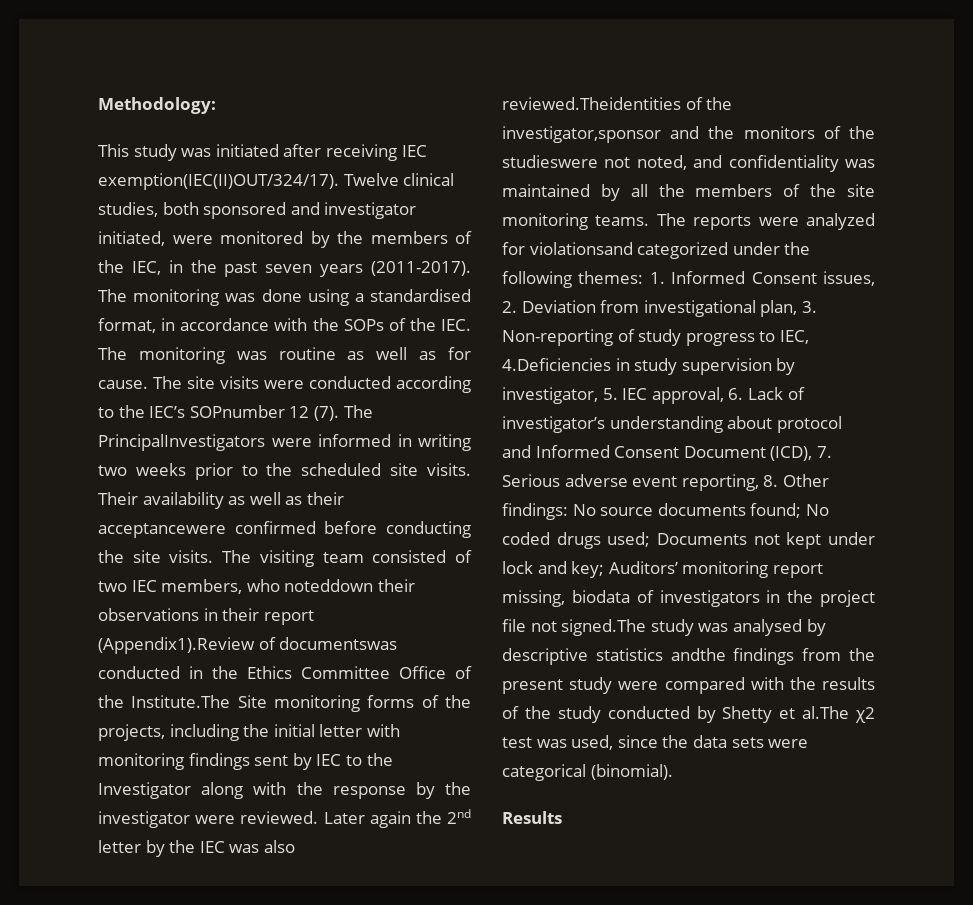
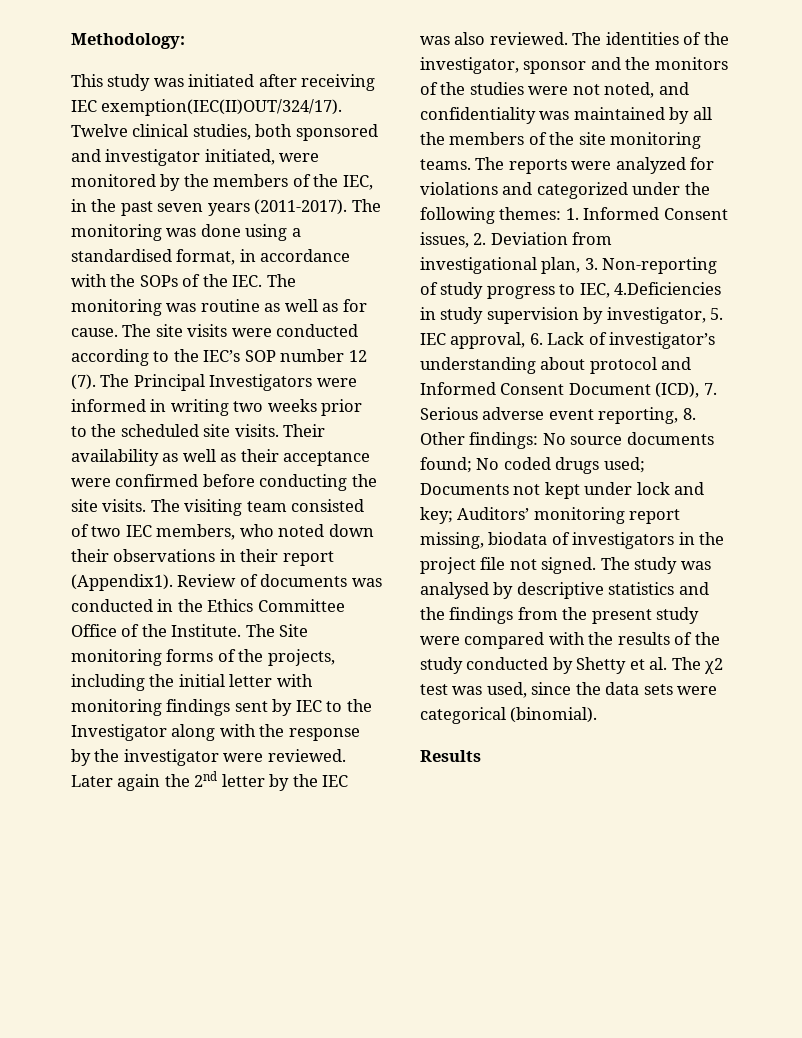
- The site visits were conducted according to the IEC’s SOPnumber 12 (7).
+ The site visits were conducted according to the IEC’s SOP number 12 (7).
- The PrincipalInvestigators were informed in writing two weeks prior to the scheduled site visits.
+ The Principal Investigators were informed in writing two weeks prior to the scheduled site visits.
- Their availability as well as their acceptancewere confirmed before conducting the site visits.
+ Their availability as well as their acceptance were confirmed before conducting the site visits.
- The visiting team consisted of two IEC members, who noteddown their observations in their report (Appendix1).Review of documentswas conducted in the Ethics Committee Office of the Institute.The Site monitoring forms of the projects, including the initial letter with monitoring findings sent by IEC to the Investigator along with the response by the investigator were reviewed.
+ The visiting team consisted of two IEC members, who noted down their observations in their report (Appendix1). Review of documents was conducted in the Ethics Committee Office of the Institute. The Site monitoring forms of the projects, including the initial letter with monitoring findings sent by IEC to the Investigator along with the response by the investigator were reviewed.
- Later again the 2nd letter by the IEC was also reviewed.Theidentities of the investigator,sponsor and the monitors of the studieswere not noted, and confidentiality was maintained by all the members of the site monitoring teams.
+ Later again the 2nd letter by the IEC was also reviewed. The identities of the investigator, sponsor and the monitors of the studies were not noted, and confidentiality was maintained by all the members of the site monitoring teams.
- The reports were analyzed for violationsand categorized under the following themes:
+ The reports were analyzed for violations and categorized under the following themes:
- Auditors’ monitoring report missing, biodata of investigators in the project file not signed.The study was analysed by descriptive statistics andthe findings from the present study were compared with the results of the study conducted by Shetty et al.The χ2 test was used, since the data sets were categorical (binomial).
+ Auditors’ monitoring report missing, biodata of investigators in the project file not signed. The study was analysed by descriptive statistics and the findings from the present study were compared with the results of the study conducted by Shetty et al. The χ2 test was used, since the data sets were categorical (binomial).

